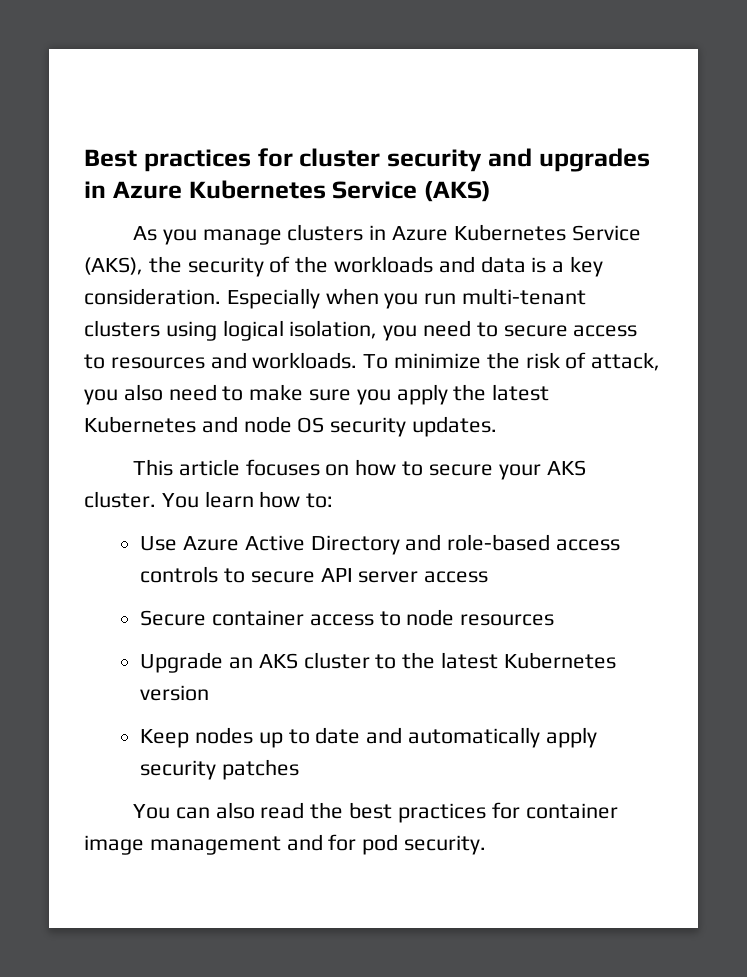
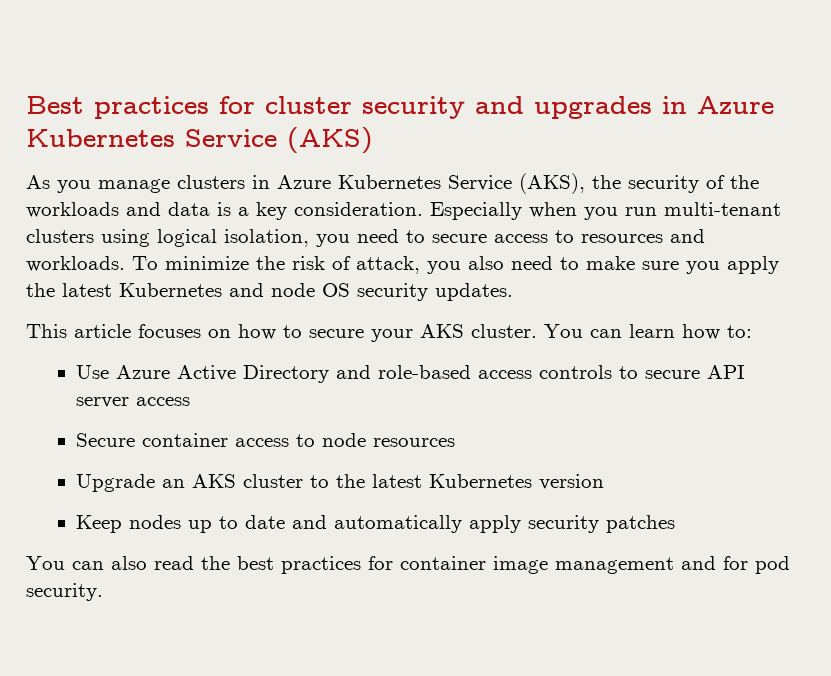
- You learn how to:
+ You can learn how to:

